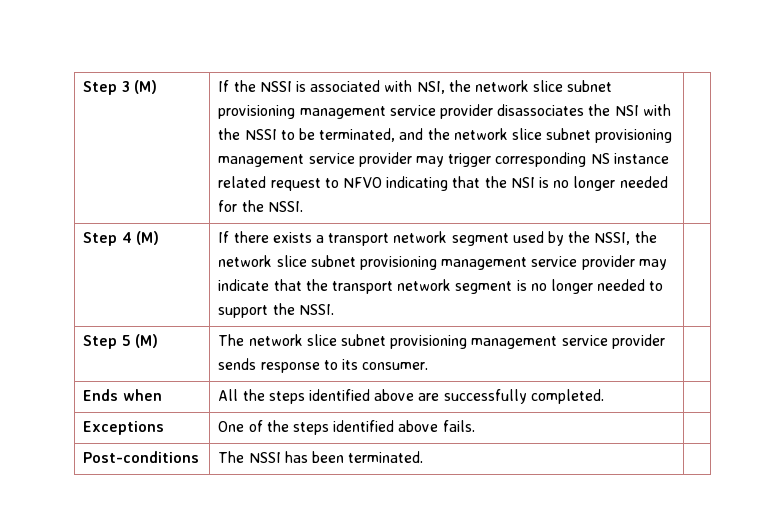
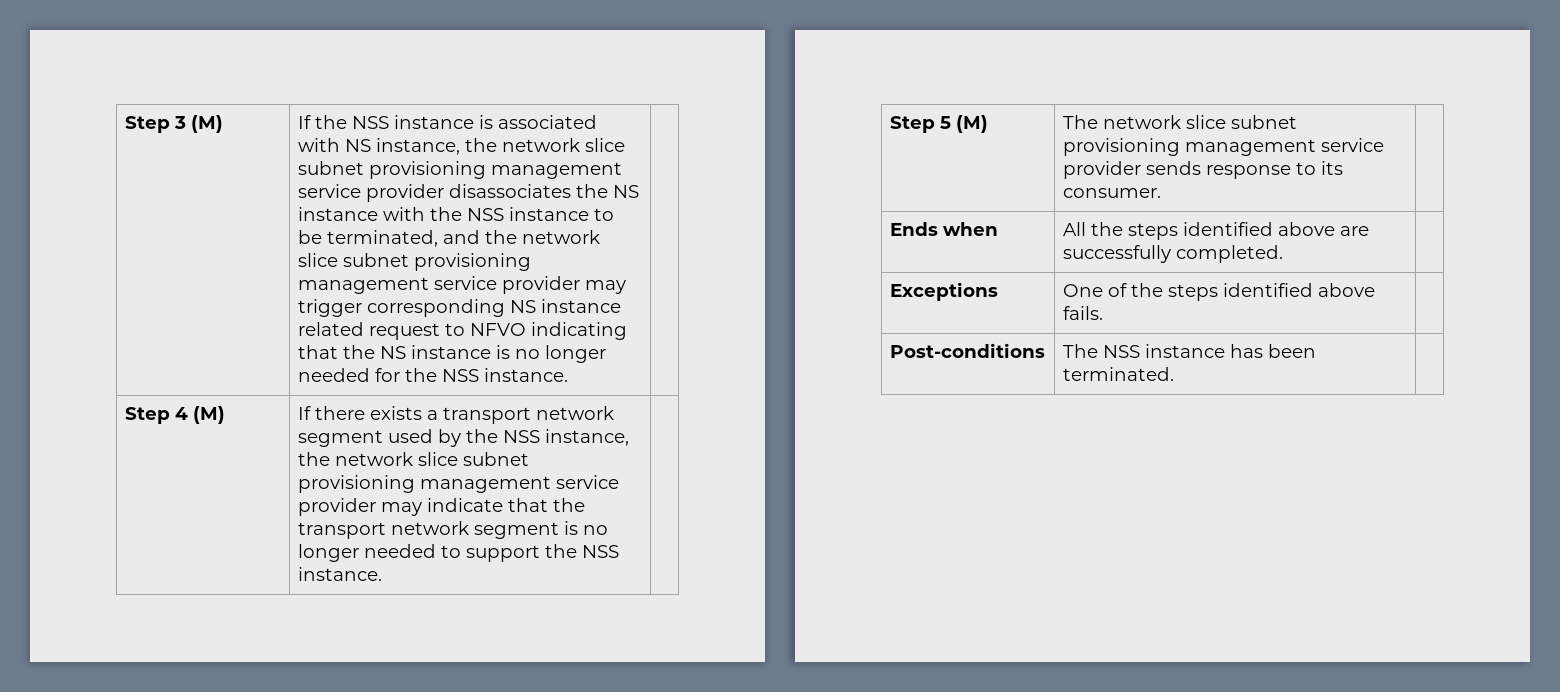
- If the NSSI is associated with NSI, the network slice subnet provisioning management service provider disassociates the NSI with the NSSI to be terminated, and the network slice subnet provisioning management service provider may trigger corresponding NS instance related request to NFVO indicating that the NSI is no longer needed for the NSSI.
+ If the NSS instance is associated with NS instance, the network slice subnet provisioning management service provider disassociates the NS instance with the NSS instance to be terminated, and the network slice subnet provisioning management service provider may trigger corresponding NS instance related request to NFVO indicating that the NS instance is no longer needed for the NSS instance.
- Step 4 (M) | If there exists a transport network segment used by the NSSI, the network slice subnet provisioning management service provider may indicate that the transport network segment is no longer needed to support the NSSI. |
+ Step 4 (M) | If there exists a transport network segment used by the NSS instance, the network slice subnet provisioning management service provider may indicate that the transport network segment is no longer needed to support the NSS instance. |
- Post-conditions | The NSSI has been terminated. |
+ Post-conditions | The NSS instance has been terminated. |

